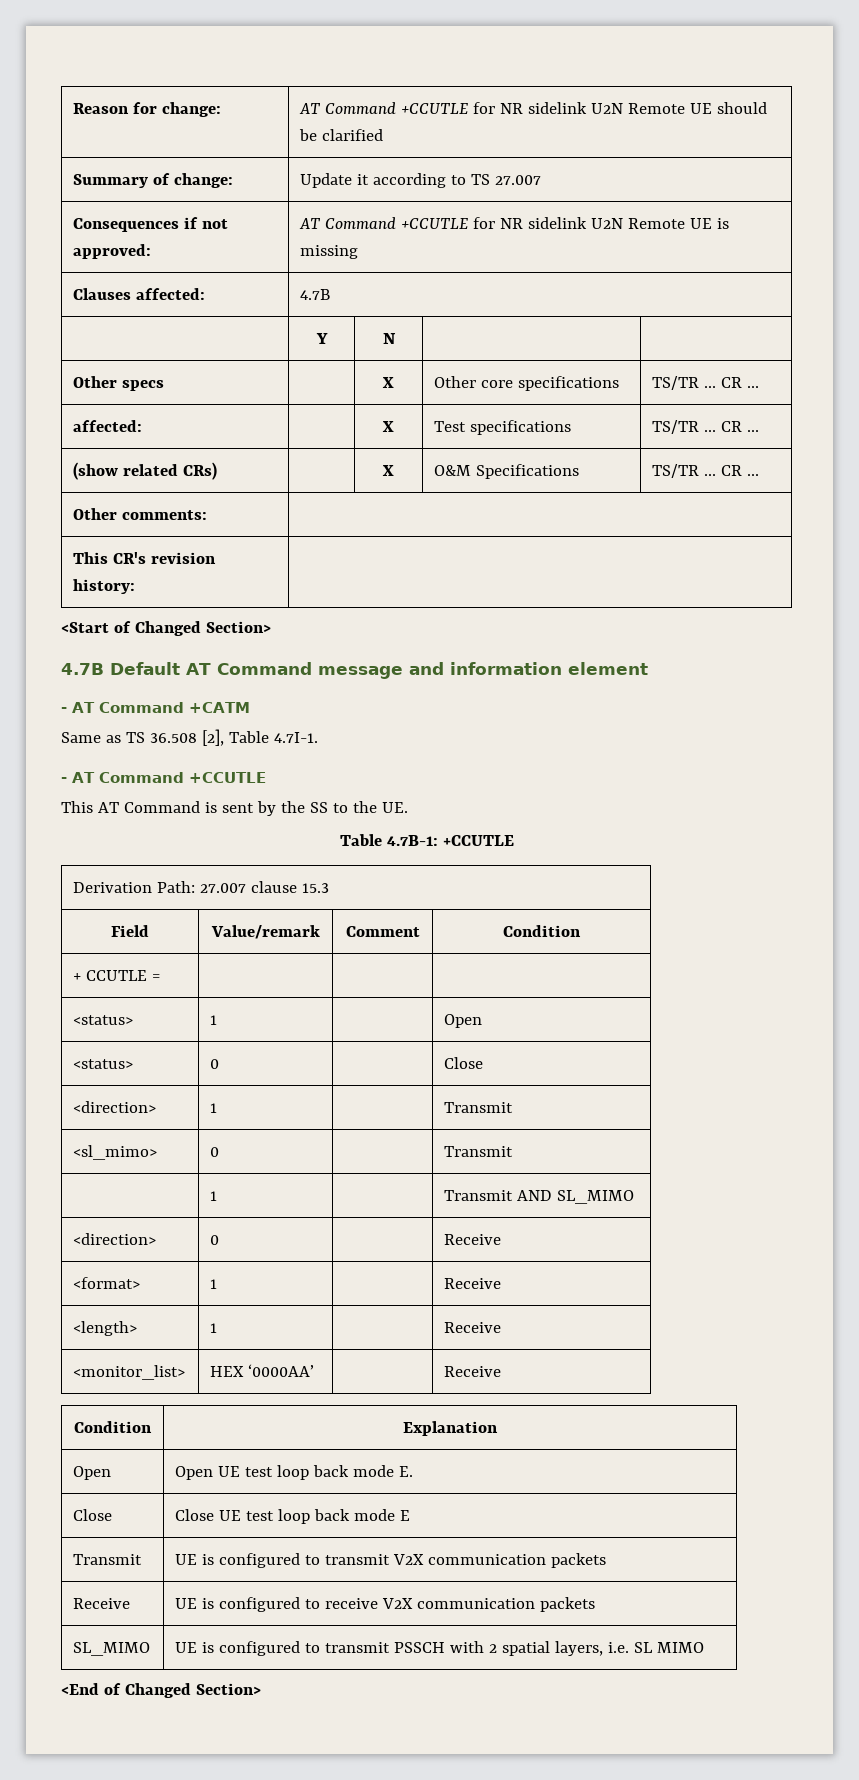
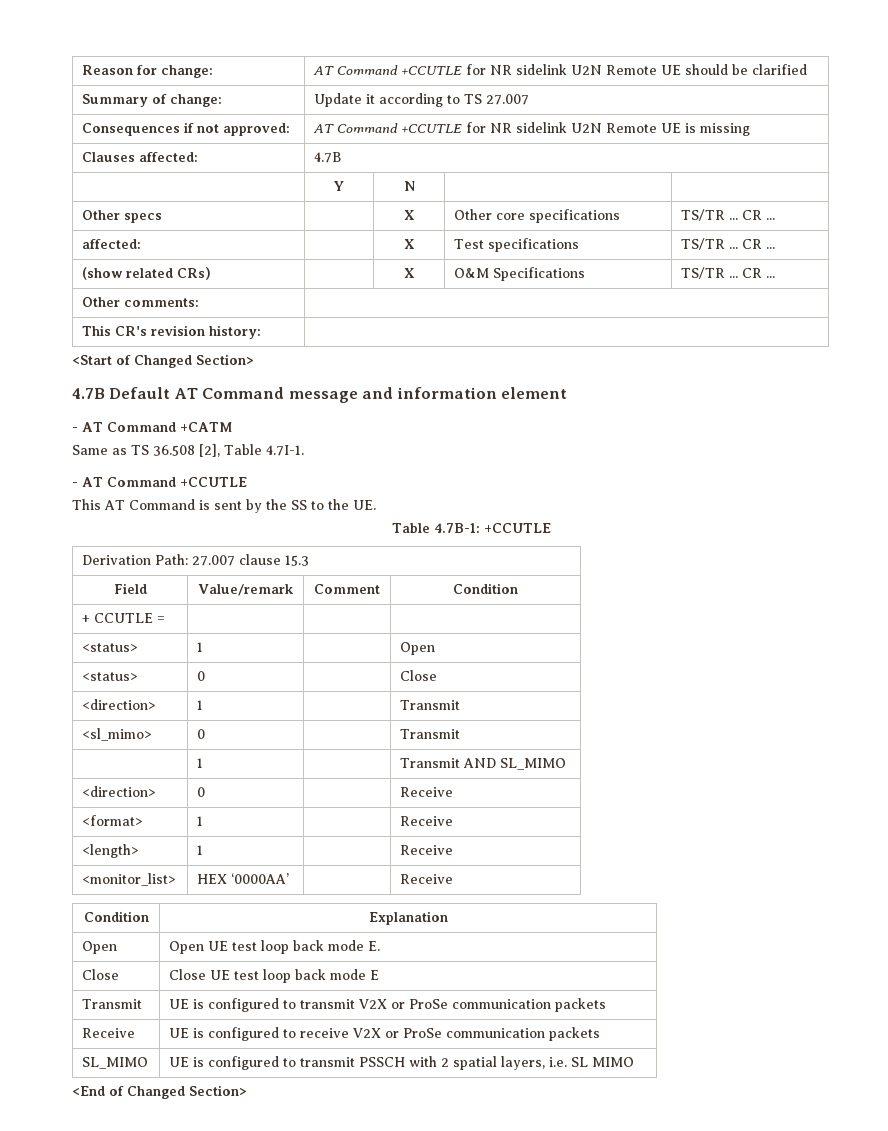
- Transmit | UE is configured to transmit V2X communication packets
+ Transmit | UE is configured to transmit V2X or ProSe communication packets
- Receive | UE is configured to receive V2X communication packets
+ Receive | UE is configured to receive V2X or ProSe communication packets

